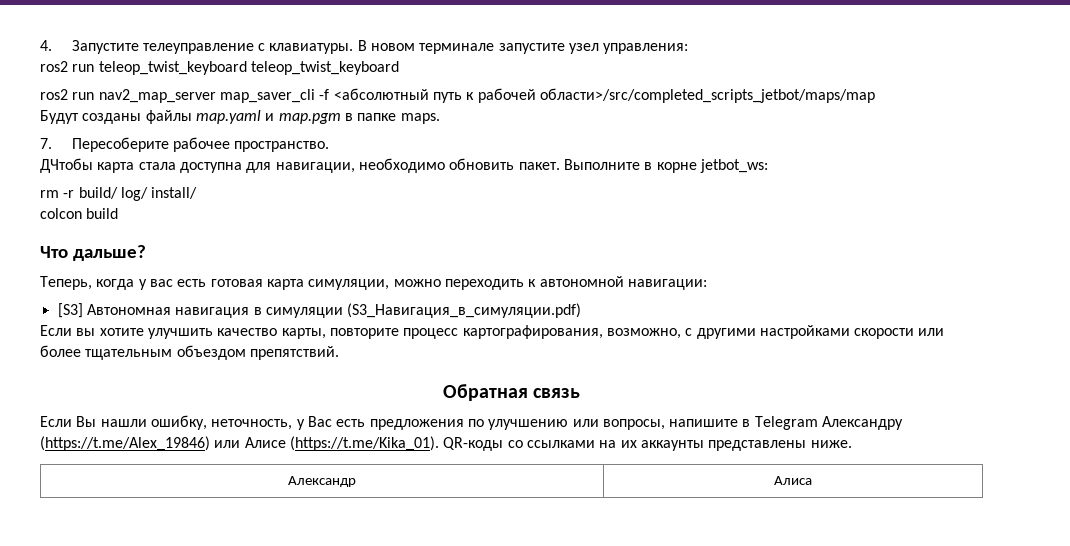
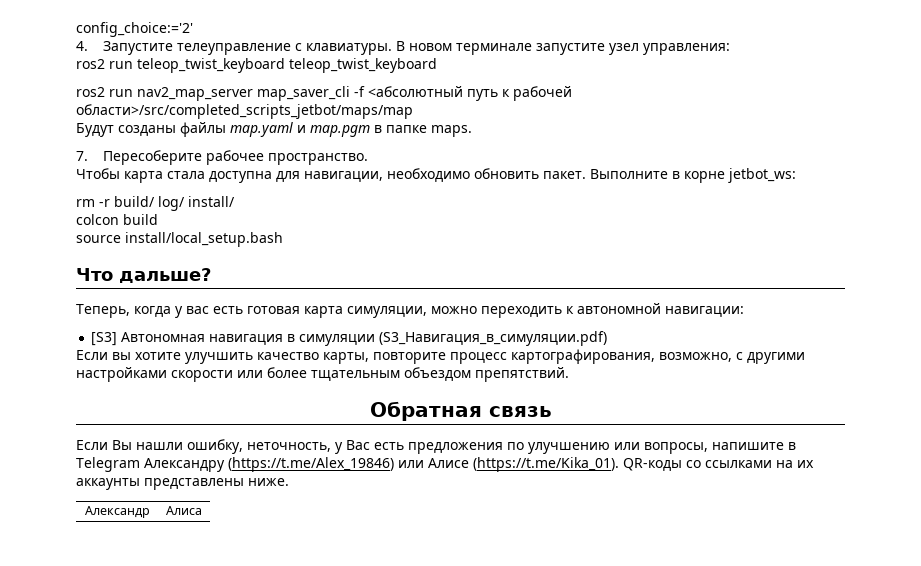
+ config_choice:='2'
- ДЧтобы карта стала доступна для навигации, необходимо обновить пакет.
+ Чтобы карта стала доступна для навигации, необходимо обновить пакет.
+ source install/local_setup.bash

